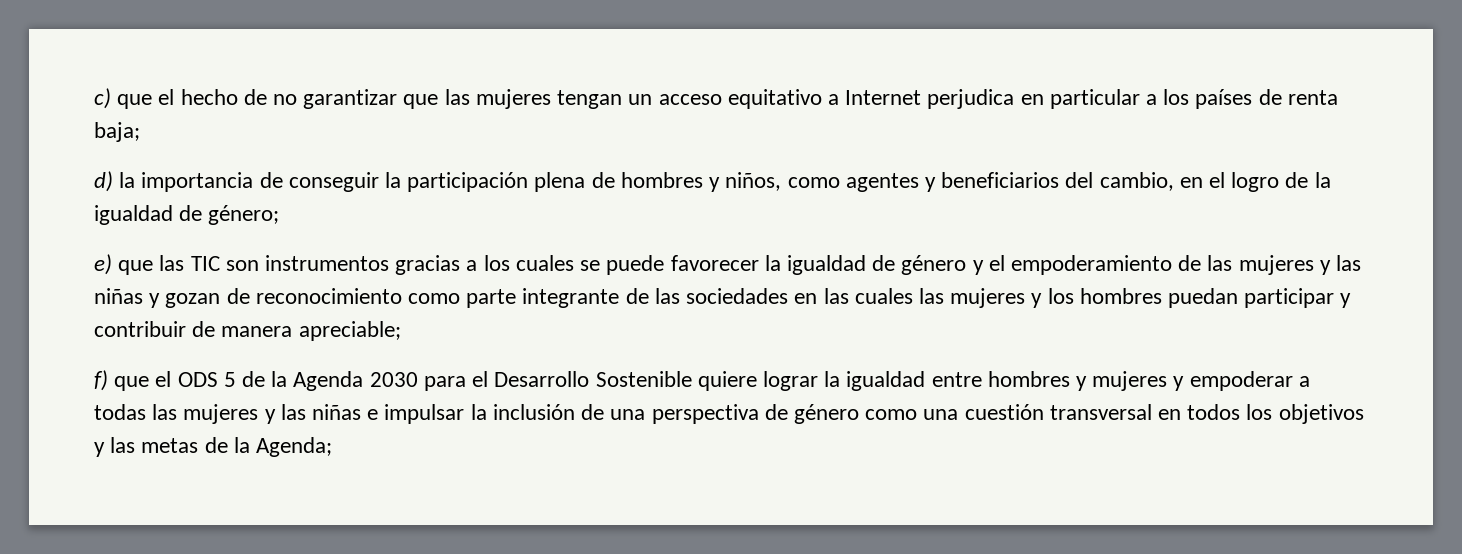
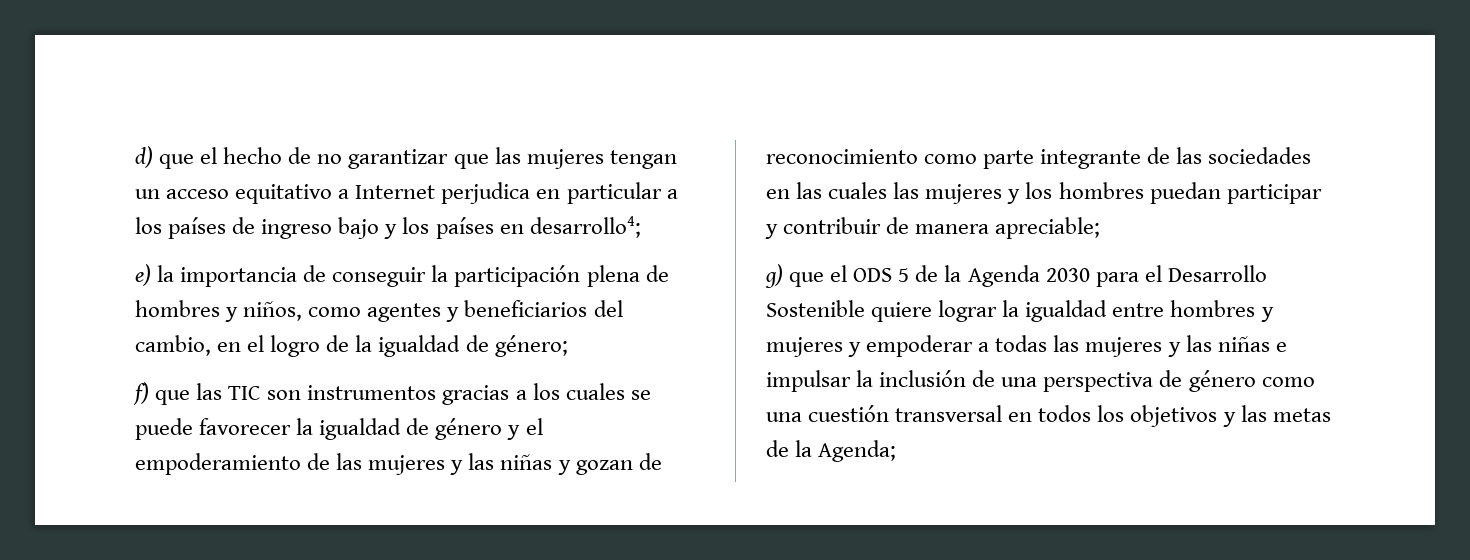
- c) que el hecho de no garantizar que las mujeres tengan un acceso equitativo a Internet perjudica en particular a los países de renta baja;
- d) la importancia de conseguir la participación plena de hombres y niños, como agentes y beneficiarios del cambio, en el logro de la igualdad de género;
+ d) que el hecho de no garantizar que las mujeres tengan un acceso equitativo a Internet perjudica en particular a los países de ingreso bajo y los países en desarrollo4;
+ e) la importancia de conseguir la participación plena de hombres y niños, como agentes y beneficiarios del cambio, en el logro de la igualdad de género;
- e) que las TIC son instrumentos gracias a los cuales se puede favorecer la igualdad de género y el empoderamiento de las mujeres y las niñas y gozan de reconocimiento como parte integrante de las sociedades en las cuales las mujeres y los hombres puedan participar y contribuir de manera apreciable;
+ f) que las TIC son instrumentos gracias a los cuales se puede favorecer la igualdad de género y el empoderamiento de las mujeres y las niñas y gozan de reconocimiento como parte integrante de las sociedades en las cuales las mujeres y los hombres puedan participar y contribuir de manera apreciable;
- f) que el ODS 5 de la Agenda 2030 para el Desarrollo Sostenible quiere lograr la igualdad entre hombres y mujeres y empoderar a todas las mujeres y las niñas e impulsar la inclusión de una perspectiva de género como una cuestión transversal en todos los objetivos y las metas de la Agenda;
+ g) que el ODS 5 de la Agenda 2030 para el Desarrollo Sostenible quiere lograr la igualdad entre hombres y mujeres y empoderar a todas las mujeres y las niñas e impulsar la inclusión de una perspectiva de género como una cuestión transversal en todos los objetivos y las metas de la Agenda;

